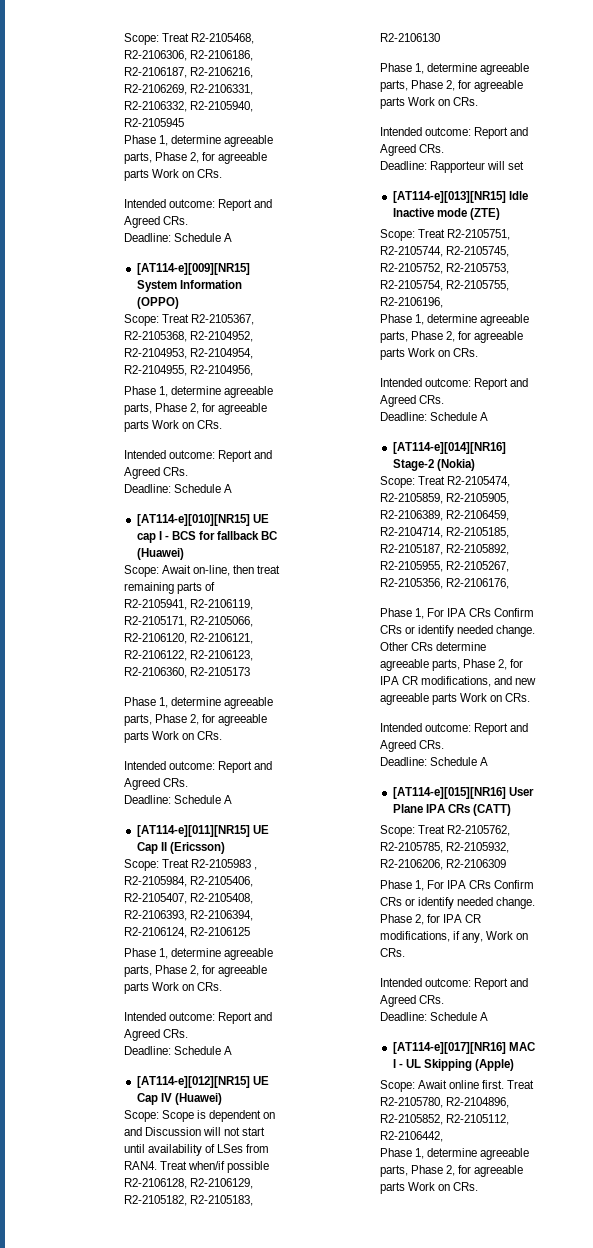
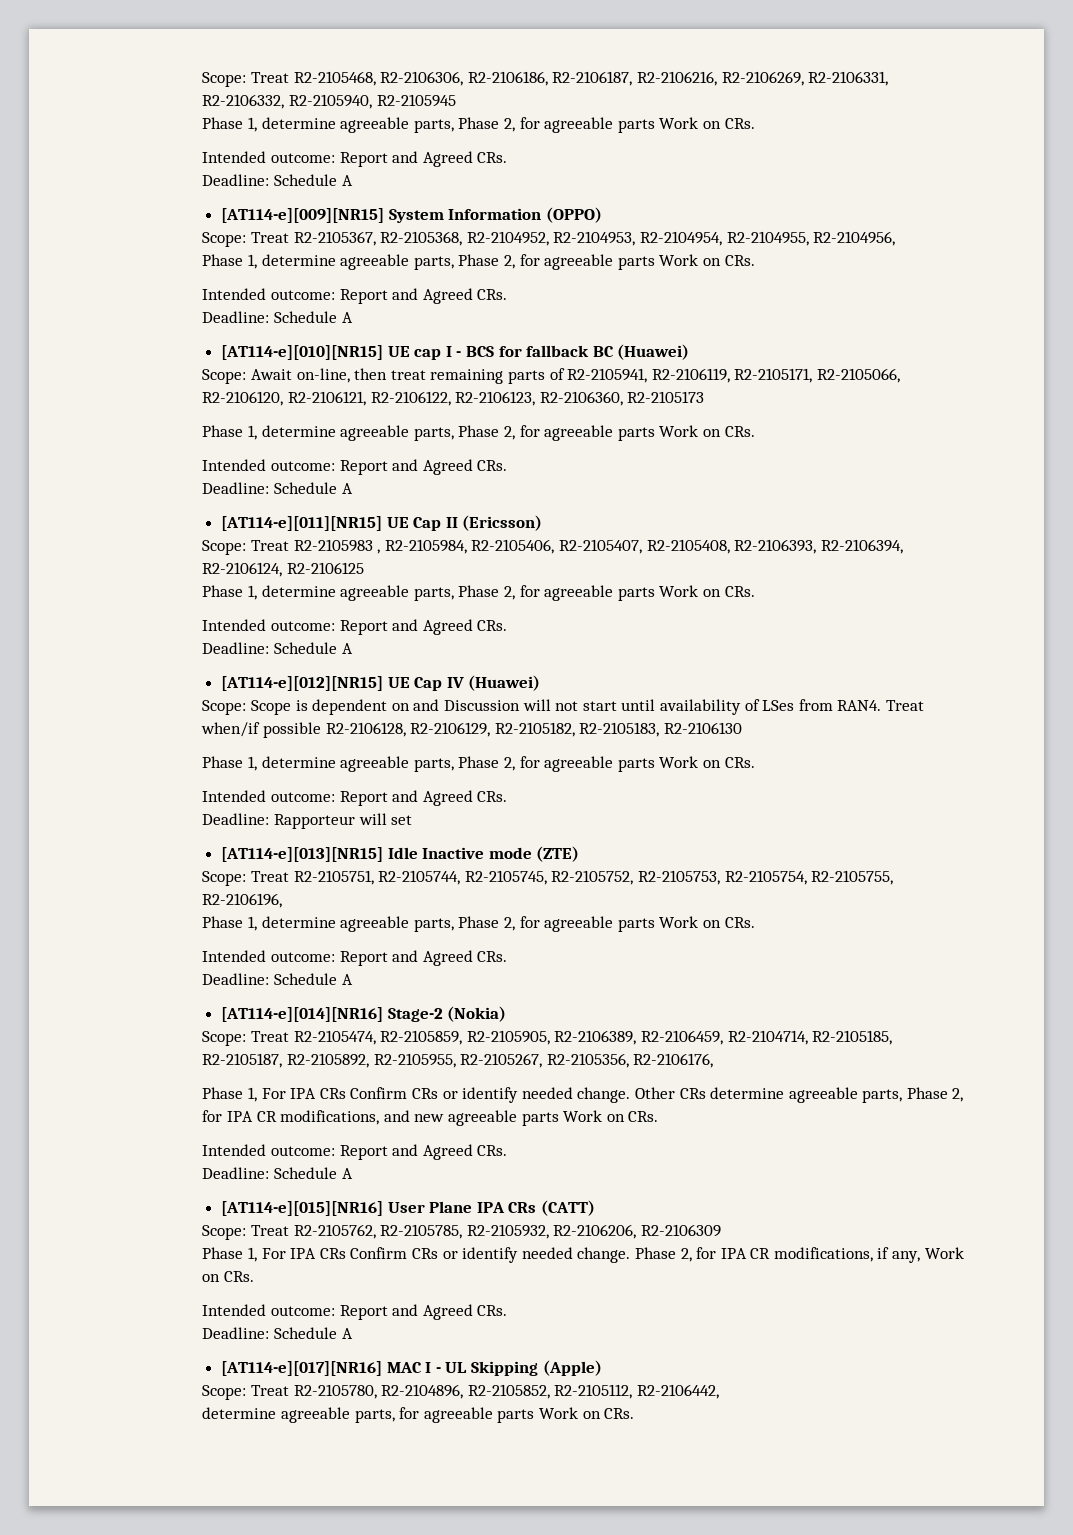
- Scope: Await online first. Treat R2-2105780, R2-2104896, R2-2105852, R2-2105112, R2-2106442,
- Phase 1, determine agreeable parts, Phase 2, for agreeable parts Work on CRs.
+ Scope: Treat R2-2105780, R2-2104896, R2-2105852, R2-2105112, R2-2106442,
+ determine agreeable parts, for agreeable parts Work on CRs.

